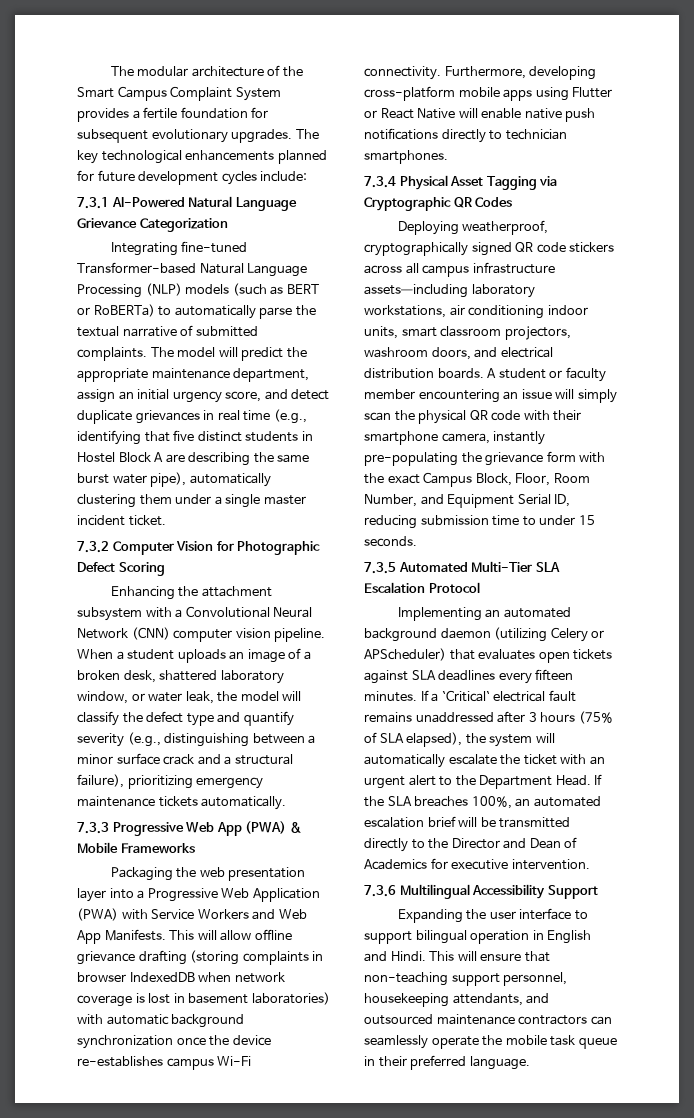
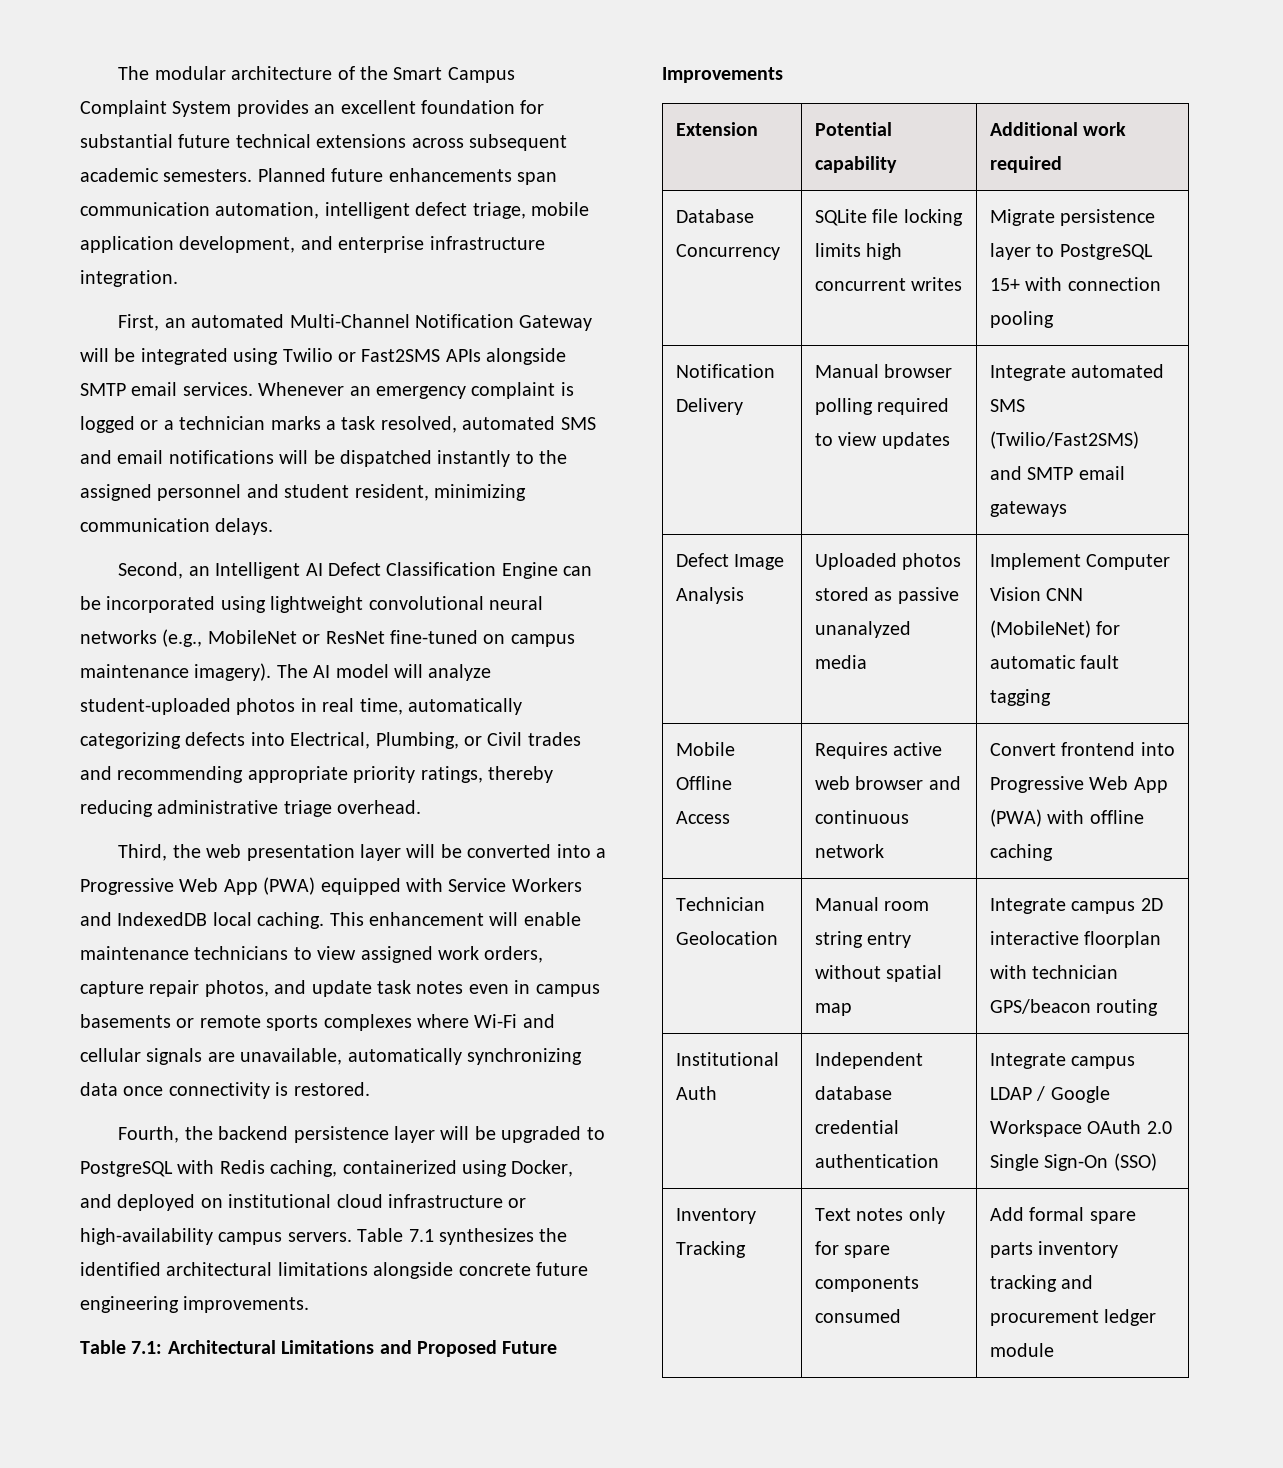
- The modular architecture of the Smart Campus Complaint System provides a fertile foundation for subsequent evolutionary upgrades. The key technological enhancements planned for future development cycles include:
- 7.3.1 AI-Powered Natural Language Grievance Categorization
- Integrating fine-tuned Transformer-based Natural Language Processing (NLP) models (such as BERT or RoBERTa) to automatically parse the textual narrative of submitted complaints. The model will predict the appropriate maintenance department, assign an initial urgency score, and detect duplicate grievances in real time (e.g., identifying that five distinct students in Hostel Block A are describing the same burst water pipe), automatically clustering them under a single master incident ticket.
- 7.3.2 Computer Vision for Photographic Defect Scoring
- Enhancing the attachment subsystem with a Convolutional Neural Network (CNN) computer vision pipeline. When a student uploads an image of a broken desk, shattered laboratory window, or water leak, the model will classify the defect type and quantify severity (e.g., distinguishing between a minor surface crack and a structural failure), prioritizing emergency maintenance tickets automatically.
- 7.3.3 Progressive Web App (PWA) & Mobile Frameworks
- Packaging the web presentation layer into a Progressive Web Application (PWA) with Service Workers and Web App Manifests. This will allow offline grievance drafting (storing complaints in browser IndexedDB when network coverage is lost in basement laboratories) with automatic background synchronization once the device re-establishes campus Wi-Fi connectivity. Furthermore, developing cross-platform mobile apps using Flutter or React Native will enable native push notifications directly to technician smartphones.
- 7.3.4 Physical Asset Tagging via Cryptographic QR Codes
- Deploying weatherproof, cryptographically signed QR code stickers across all campus infrastructure assets—including laboratory workstations, air conditioning indoor units, smart classroom projectors, washroom doors, and electrical distribution boards. A student or faculty member encountering an issue will simply scan the physical QR code with their smartphone camera, instantly pre-populating the grievance form with the exact Campus Block, Floor, Room Number, and Equipment Serial ID, reducing submission time to under 15 seconds.
- 7.3.5 Automated Multi-Tier SLA Escalation Protocol
- Implementing an automated background daemon (utilizing Celery or APScheduler) that evaluates open tickets against SLA deadlines every fifteen minutes. If a `Critical` electrical fault remains unaddressed after 3 hours (75% of SLA elapsed), the system will automatically escalate the ticket with an urgent alert to the Department Head. If the SLA breaches 100%, an automated escalation brief will be transmitted directly to the Director and Dean of Academics for executive intervention.
- 7.3.6 Multilingual Accessibility Support
- Expanding the user interface to support bilingual operation in English and Hindi. This will ensure that non-teaching support personnel, housekeeping attendants, and outsourced maintenance contractors can seamlessly operate the mobile task queue in their preferred language.
+ The modular architecture of the Smart Campus Complaint System provides an excellent foundation for substantial future technical extensions across subsequent academic semesters. Planned future enhancements span communication automation, intelligent defect triage, mobile application development, and enterprise infrastructure integration.
+ First, an automated Multi-Channel Notification Gateway will be integrated using Twilio or Fast2SMS APIs alongside SMTP email services. Whenever an emergency complaint is logged or a technician marks a task resolved, automated SMS and email notifications will be dispatched instantly to the assigned personnel and student resident, minimizing communication delays.
+ Second, an Intelligent AI Defect Classification Engine can be incorporated using lightweight convolutional neural networks (e.g., MobileNet or ResNet fine-tuned on campus maintenance imagery). The AI model will analyze student-uploaded photos in real time, automatically categorizing defects into Electrical, Plumbing, or Civil trades and recommending appropriate priority ratings, thereby reducing administrative triage overhead.
+ Third, the web presentation layer will be converted into a Progressive Web App (PWA) equipped with Service Workers and IndexedDB local caching. This enhancement will enable maintenance technicians to view assigned work orders, capture repair photos, and update task notes even in campus basements or remote sports complexes where Wi-Fi and cellular signals are unavailable, automatically synchronizing data once connectivity is restored.
+ Fourth, the backend persistence layer will be upgraded to PostgreSQL with Redis caching, containerized using Docker, and deployed on institutional cloud infrastructure or high-availability campus servers. Table 7.1 synthesizes the identified architectural limitations alongside concrete future engineering improvements.
+ Table 7.1: Architectural Limitations and Proposed Future Improvements
+ Extension | Potential capability | Additional work required
+ Database Concurrency | SQLite file locking limits high concurrent writes | Migrate persistence layer to PostgreSQL 15+ with connection pooling
+ Notification Delivery | Manual browser polling required to view updates | Integrate automated SMS (Twilio/Fast2SMS) and SMTP email gateways
+ Defect Image Analysis | Uploaded photos stored as passive unanalyzed media | Implement Computer Vision CNN (MobileNet) for automatic fault tagging
+ Mobile Offline Access | Requires active web browser and continuous network | Convert frontend into Progressive Web App (PWA) with offline caching
+ Technician Geolocation | Manual room string entry without spatial map | Integrate campus 2D interactive floorplan with technician GPS/beacon routing
+ Institutional Auth | Independent database credential authentication | Integrate campus LDAP / Google Workspace OAuth 2.0 Single Sign-On (SSO)
+ Inventory Tracking | Text notes only for spare components consumed | Add formal spare parts inventory tracking and procurement ledger module

